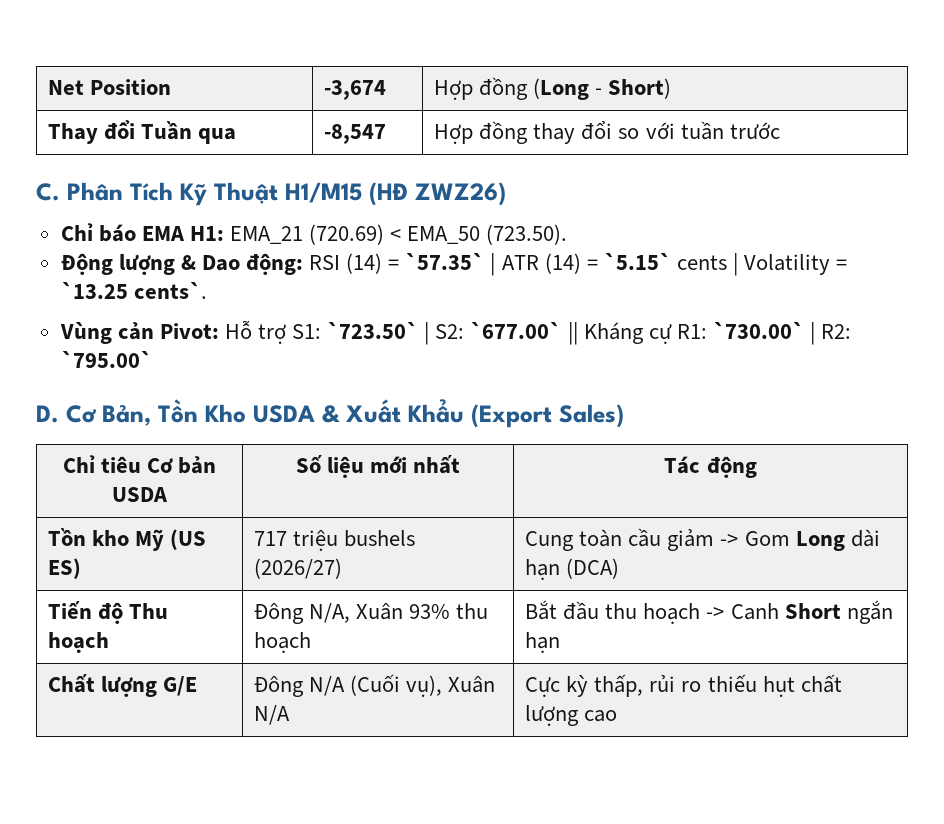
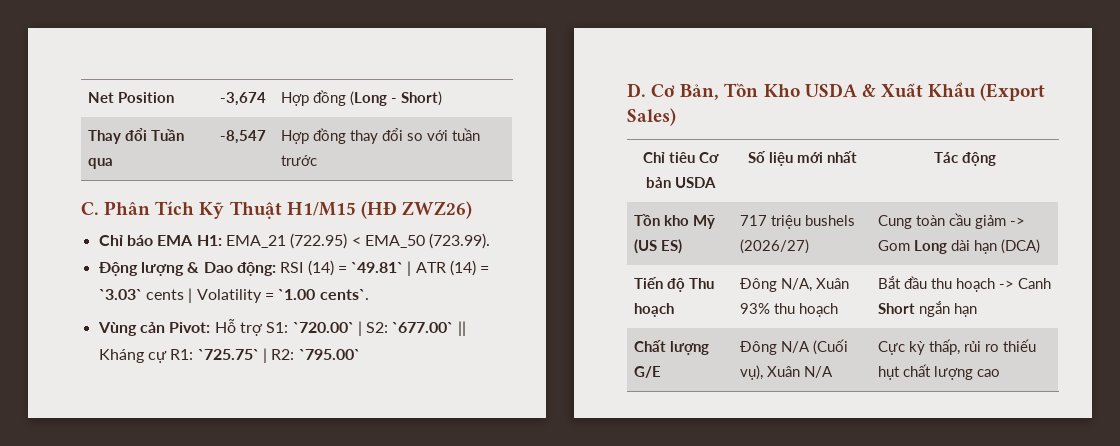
- Chỉ báo EMA H1: EMA_21 (720.69) < EMA_50 (723.50).
+ Chỉ báo EMA H1: EMA_21 (722.95) < EMA_50 (723.99).
- Động lượng & Dao động: RSI (14) = `57.35` | ATR (14) = `5.15` cents | Volatility = `13.25 cents`.
+ Động lượng & Dao động: RSI (14) = `49.81` | ATR (14) = `3.03` cents | Volatility = `1.00 cents`.
- Vùng cản Pivot: Hỗ trợ S1: `723.50` | S2: `677.00` || Kháng cự R1: `730.00` | R2: `795.00`
+ Vùng cản Pivot: Hỗ trợ S1: `720.00` | S2: `677.00` || Kháng cự R1: `725.75` | R2: `795.00`

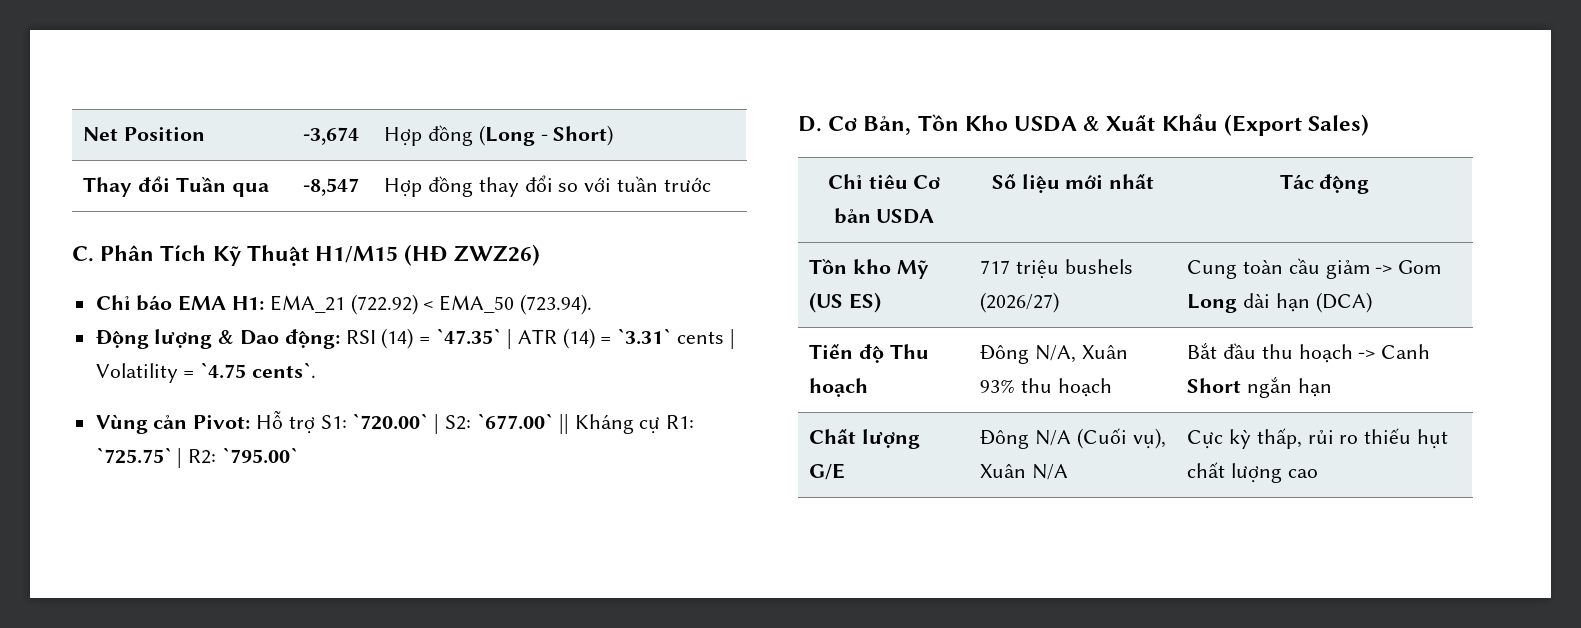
- Chỉ báo EMA H1: EMA_21 (722.95) < EMA_50 (723.99).
+ Chỉ báo EMA H1: EMA_21 (722.92) < EMA_50 (723.94).
- Động lượng & Dao động: RSI (14) = `49.81` | ATR (14) = `3.03` cents | Volatility = `1.00 cents`.
+ Động lượng & Dao động: RSI (14) = `47.35` | ATR (14) = `3.31` cents | Volatility = `4.75 cents`.

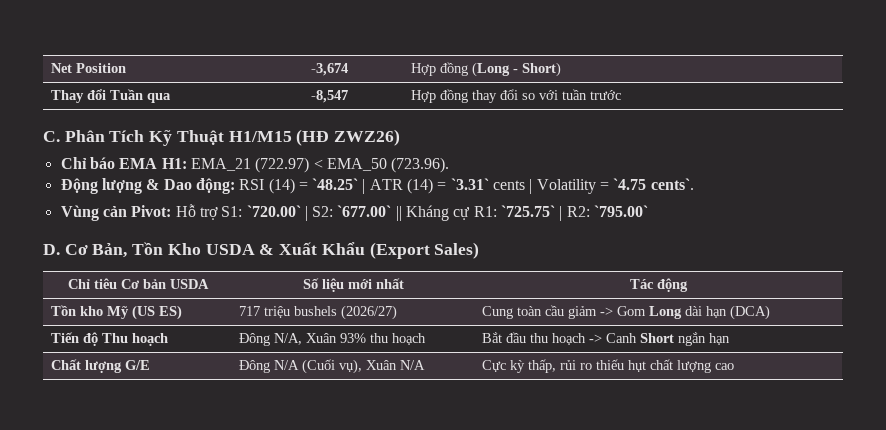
- Chỉ báo EMA H1: EMA_21 (722.92) < EMA_50 (723.94).
+ Chỉ báo EMA H1: EMA_21 (722.97) < EMA_50 (723.96).
- Động lượng & Dao động: RSI (14) = `47.35` | ATR (14) = `3.31` cents | Volatility = `4.75 cents`.
+ Động lượng & Dao động: RSI (14) = `48.25` | ATR (14) = `3.31` cents | Volatility = `4.75 cents`.

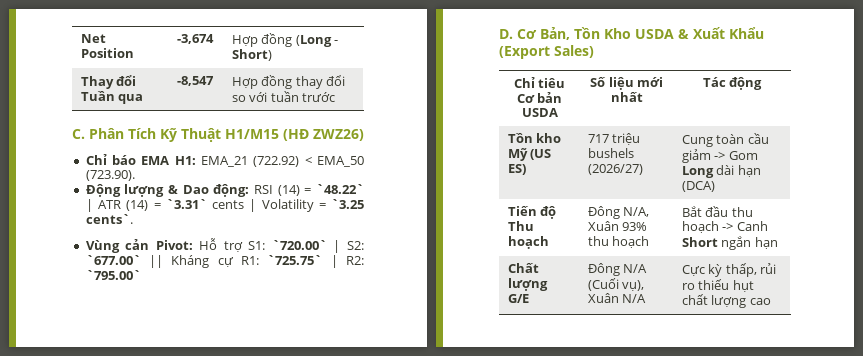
- Chỉ báo EMA H1: EMA_21 (722.97) < EMA_50 (723.96).
+ Chỉ báo EMA H1: EMA_21 (722.92) < EMA_50 (723.90).
- Động lượng & Dao động: RSI (14) = `48.25` | ATR (14) = `3.31` cents | Volatility = `4.75 cents`.
+ Động lượng & Dao động: RSI (14) = `48.22` | ATR (14) = `3.31` cents | Volatility = `3.25 cents`.

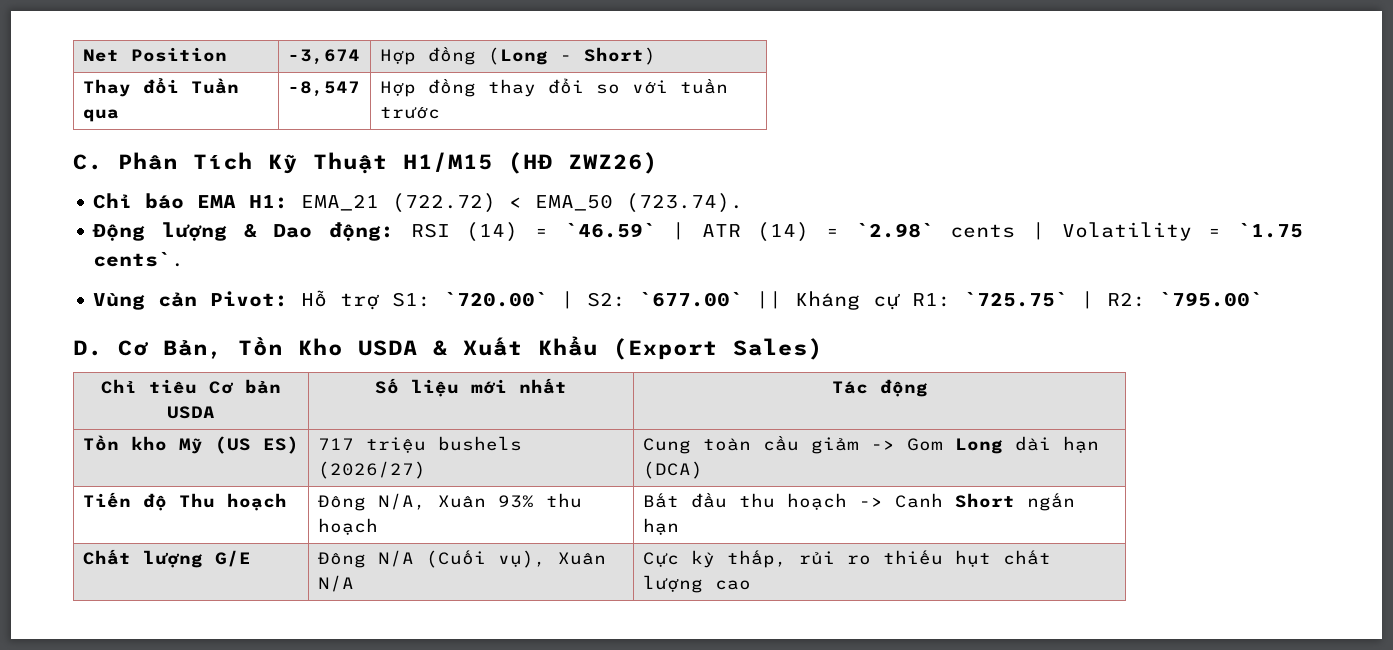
- Chỉ báo EMA H1: EMA_21 (722.92) < EMA_50 (723.90).
+ Chỉ báo EMA H1: EMA_21 (722.72) < EMA_50 (723.74).
- Động lượng & Dao động: RSI (14) = `48.22` | ATR (14) = `3.31` cents | Volatility = `3.25 cents`.
+ Động lượng & Dao động: RSI (14) = `46.59` | ATR (14) = `2.98` cents | Volatility = `1.75 cents`.

